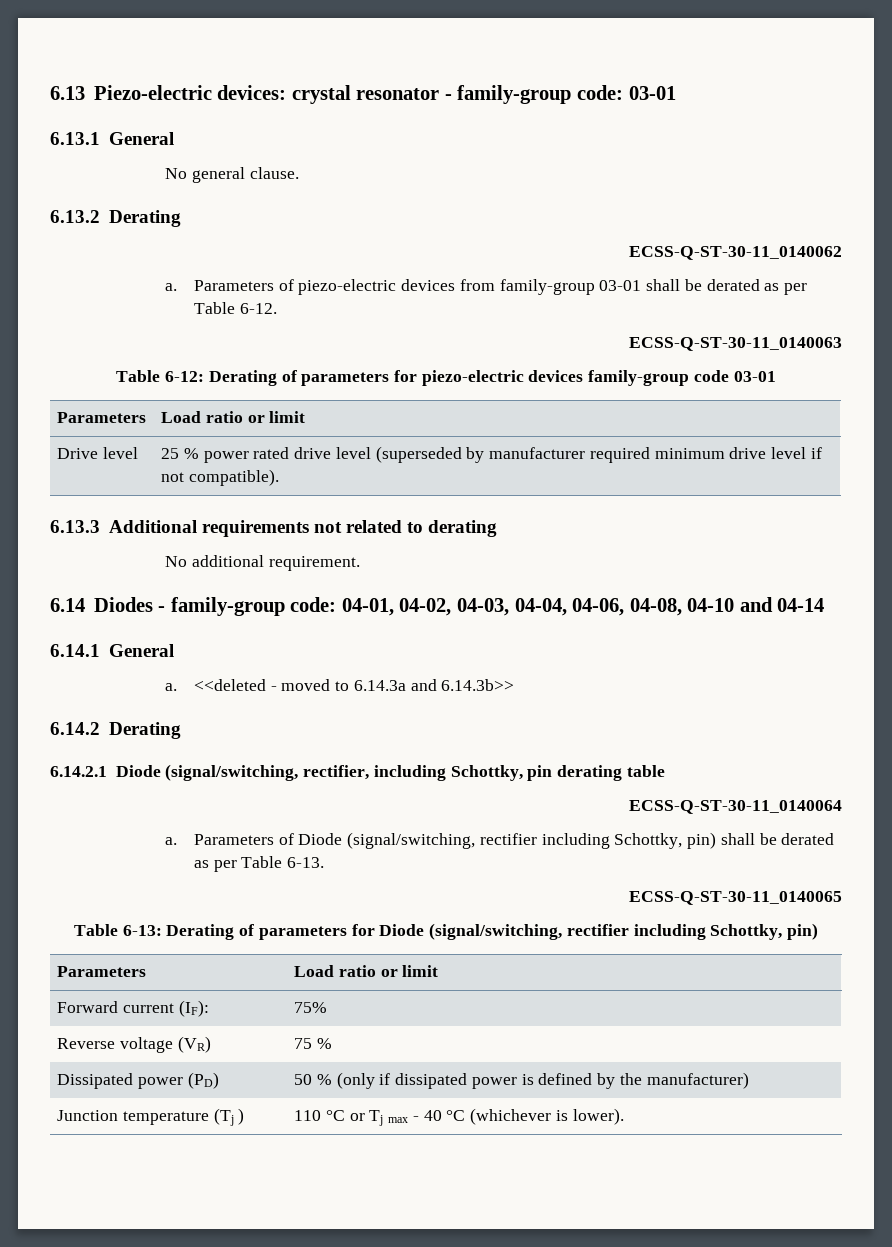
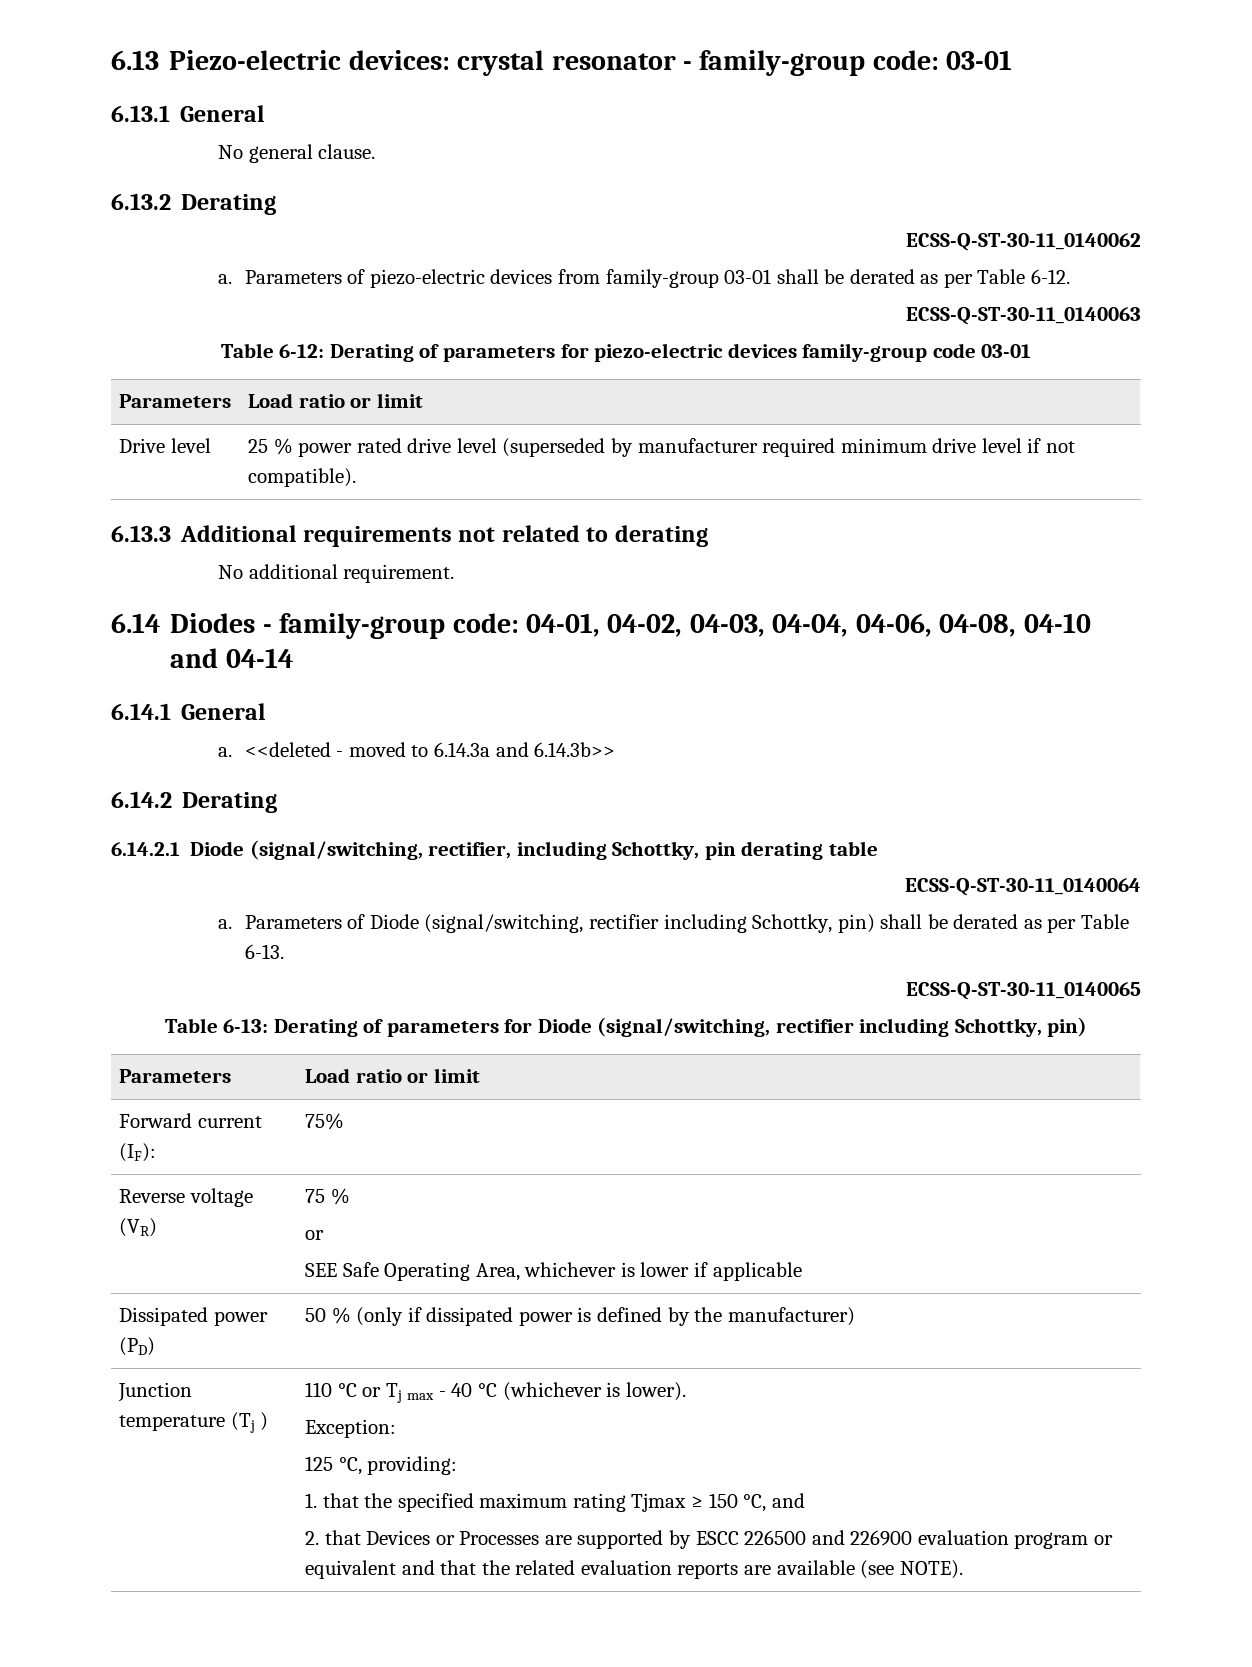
  Reverse voltage (VR) | 75 %
+ or
+ SEE Safe Operating Area, whichever is lower if applicable
+ Exception:
+ 125 °C, providing:
+ 1. that the specified maximum rating Tjmax ≥ 150 °C, and
+ 2. that Devices or Processes are supported by ESCC 226500 and 226900 evaluation program or equivalent and that the related evaluation reports are available (see NOTE).

